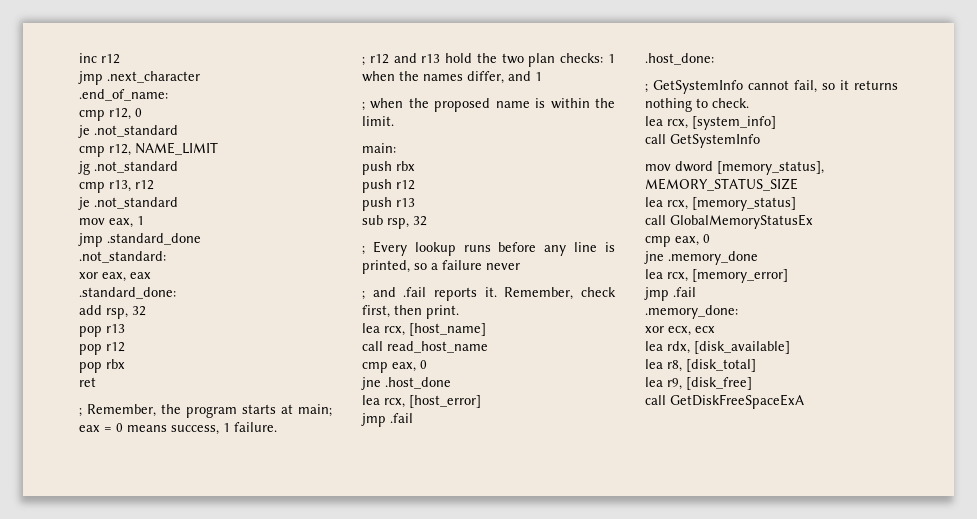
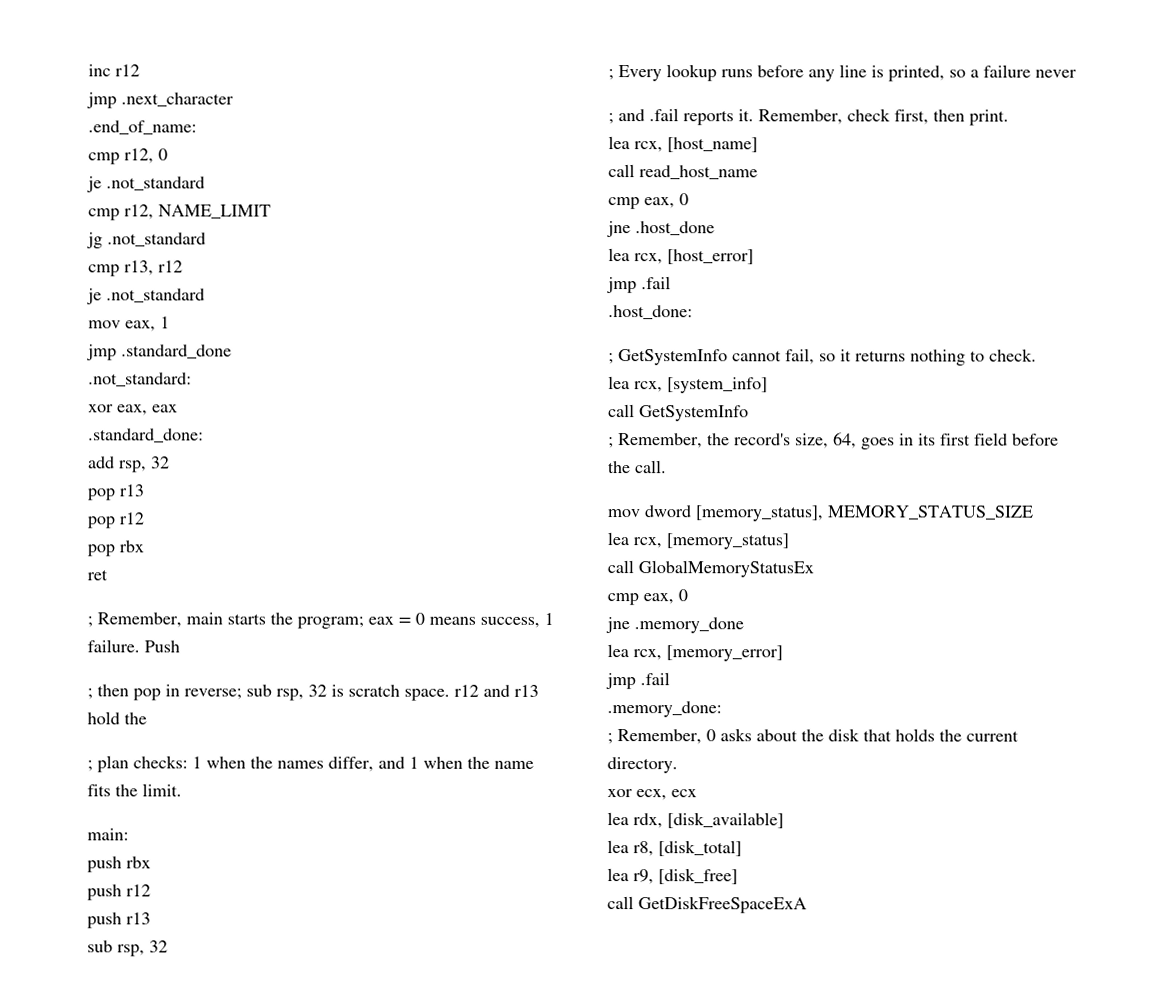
- ; Remember, the program starts at main; eax = 0 means success, 1 failure.
- ; r12 and r13 hold the two plan checks: 1 when the names differ, and 1
- ; when the proposed name is within the limit.
+ ; Remember, main starts the program; eax = 0 means success, 1 failure. Push
+ ; then pop in reverse; sub rsp, 32 is scratch space. r12 and r13 hold the
+ ; plan checks: 1 when the names differ, and 1 when the name fits the limit.
+ ; Remember, the record's size, 64, goes in its first field before the call.
+ ; Remember, 0 asks about the disk that holds the current directory.

